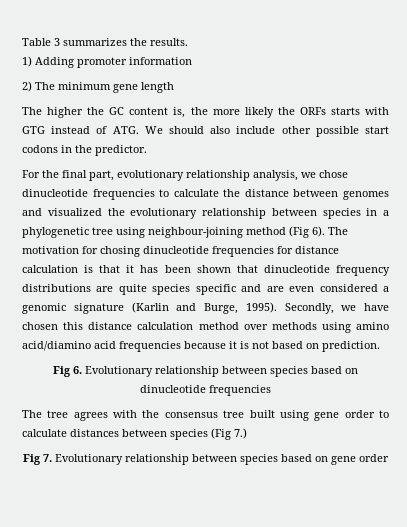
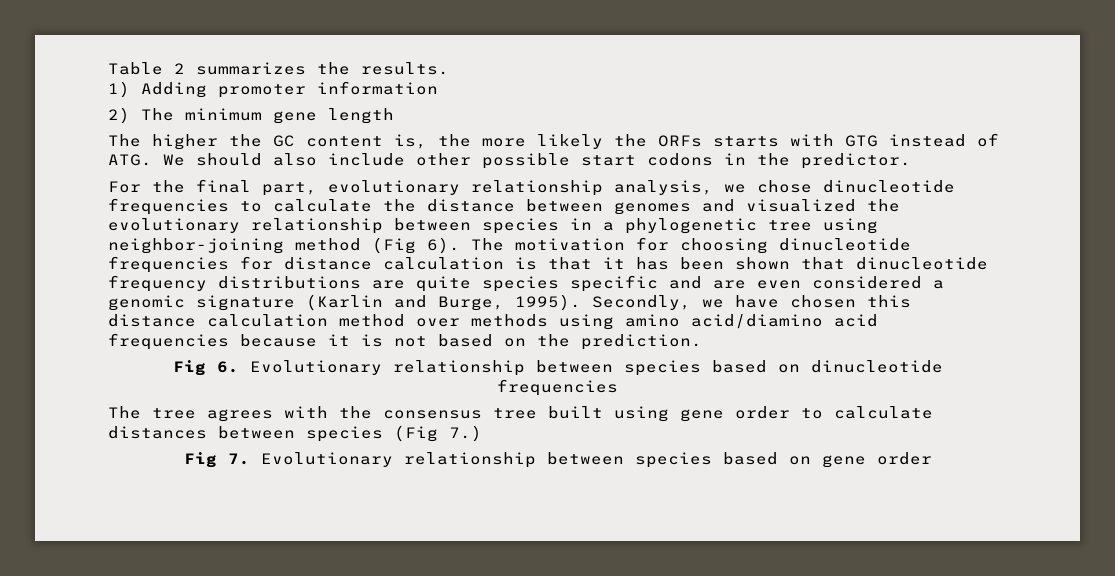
- Table 3 summarizes the results.
+ Table 2 summarizes the results.
- For the final part, evolutionary relationship analysis, we chose dinucleotide frequencies to calculate the distance between genomes and visualized the evolutionary relationship between species in a phylogenetic tree using neighbour-joining method (Fig 6).
+ For the final part, evolutionary relationship analysis, we chose dinucleotide frequencies to calculate the distance between genomes and visualized the evolutionary relationship between species in a phylogenetic tree using neighbor-joining method (Fig 6).
- The motivation for chosing dinucleotide frequencies for distance calculation is that it has been shown that dinucleotide frequency distributions are quite species specific and are even considered a genomic signature (Karlin and Burge, 1995).
+ The motivation for choosing dinucleotide frequencies for distance calculation is that it has been shown that dinucleotide frequency distributions are quite species specific and are even considered a genomic signature (Karlin and Burge, 1995).
- Secondly, we have chosen this distance calculation method over methods using amino acid/diamino acid frequencies because it is not based on prediction.
+ Secondly, we have chosen this distance calculation method over methods using amino acid/diamino acid frequencies because it is not based on the prediction.

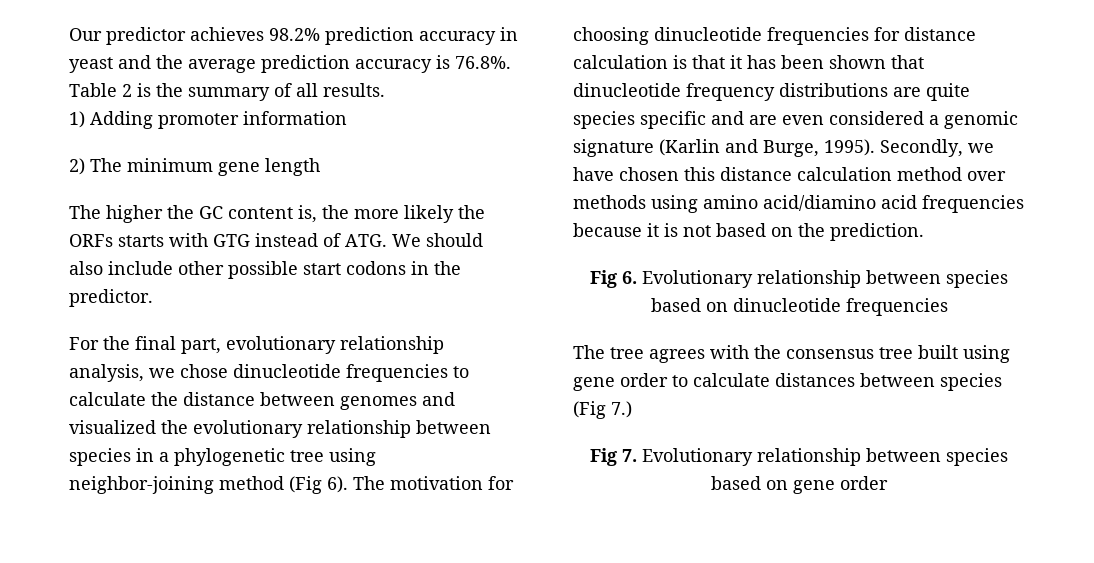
- Table 2 summarizes the results.
+ Our predictor achieves 98.2% prediction accuracy in yeast and the average prediction accuracy is 76.8%. Table 2 is the summary of all results.

